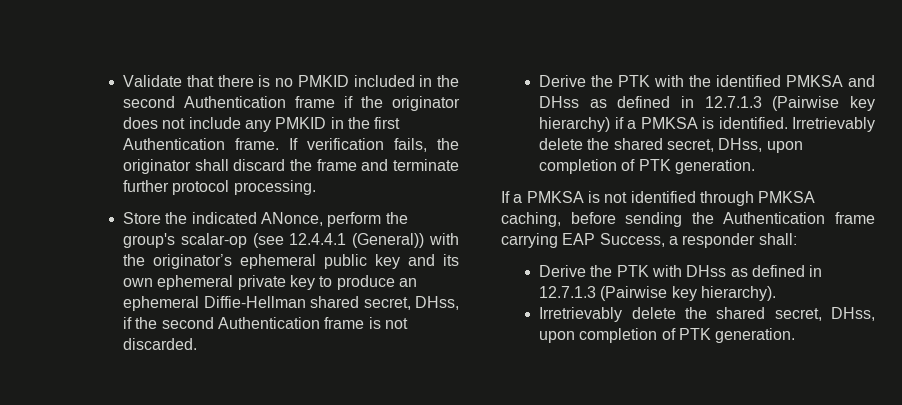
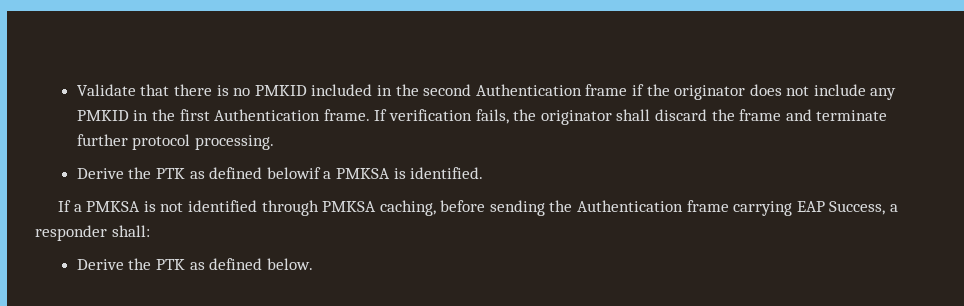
- Store the indicated ANonce, perform the group's scalar-op (see 12.4.4.1 (General)) with the originator’s ephemeral public key and its own ephemeral private key to produce an ephemeral Diffie-Hellman shared secret, DHss, if the second Authentication frame is not discarded.
- Derive the PTK with the identified PMKSA and DHss as defined in 12.7.1.3 (Pairwise key hierarchy) if a PMKSA is identified. Irretrievably delete the shared secret, DHss, upon completion of PTK generation.
+ Derive the PTK as defined belowif a PMKSA is identified.
- Derive the PTK with DHss as defined in 12.7.1.3 (Pairwise key hierarchy).
- Irretrievably delete the shared secret, DHss, upon completion of PTK generation.
+ Derive the PTK as defined below.

